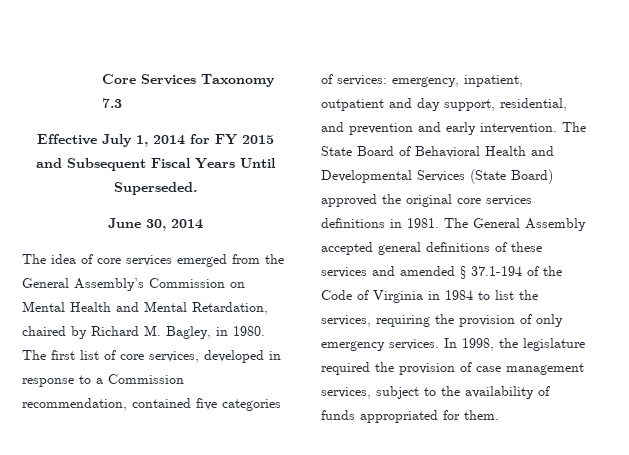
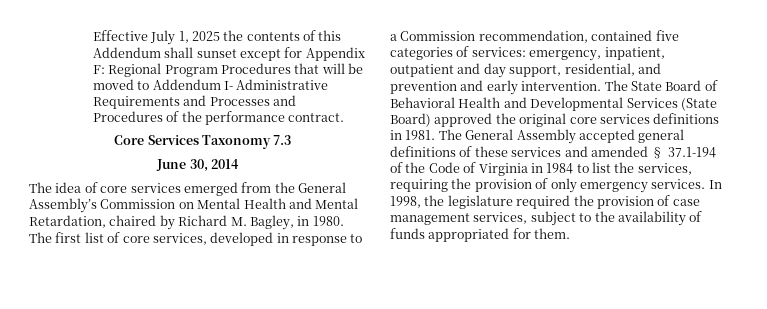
+ Effective July 1, 2025 the contents of this Addendum shall sunset except for Appendix F: Regional Program Procedures that will be moved to Addendum I- Administrative Requirements and Processes and Procedures of the performance contract.
  Core Services Taxonomy 7.3
- Effective July 1, 2014 for FY 2015 and Subsequent Fiscal Years Until Superseded.

